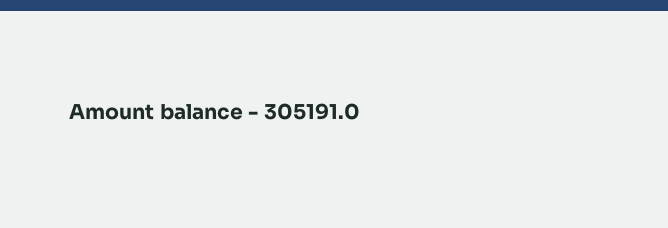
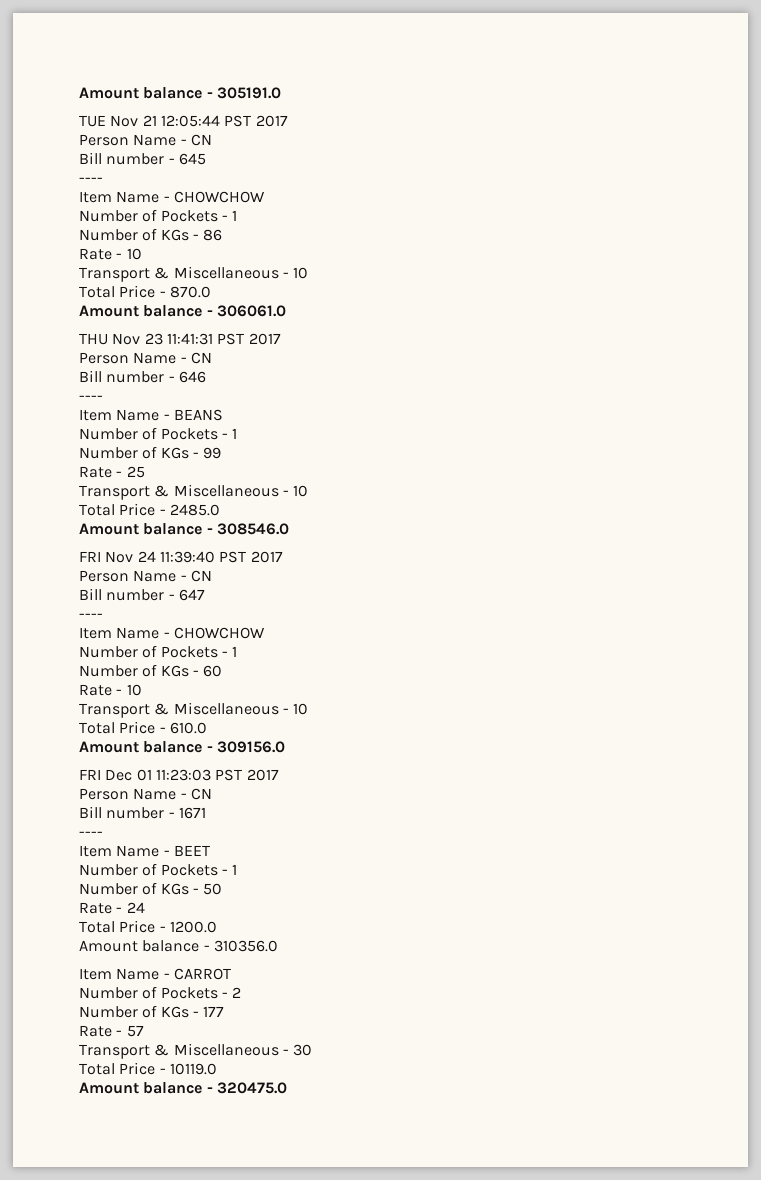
+ TUE Nov 21 12:05:44 PST 2017
+ Person Name - CN
+ Bill number - 645
+ ----
+ Item Name - CHOWCHOW
+ Number of Pockets - 1
+ Number of KGs - 86
+ Rate - 10
+ Transport & Miscellaneous - 10
+ Total Price - 870.0
+ Amount balance - 306061.0
+ THU Nov 23 11:41:31 PST 2017
+ Person Name - CN
+ Bill number - 646
+ ----
+ Item Name - BEANS
+ Number of Pockets - 1
+ Number of KGs - 99
+ Rate - 25
+ Transport & Miscellaneous - 10
+ Total Price - 2485.0
+ Amount balance - 308546.0
+ FRI Nov 24 11:39:40 PST 2017
+ Person Name - CN
+ Bill number - 647
+ ----
+ Item Name - CHOWCHOW
+ Number of Pockets - 1
+ Number of KGs - 60
+ Rate - 10
+ Transport & Miscellaneous - 10
+ Total Price - 610.0
+ Amount balance - 309156.0
+ FRI Dec 01 11:23:03 PST 2017
+ Person Name - CN
+ Bill number - 1671
+ ----
+ Item Name - BEET
+ Number of Pockets - 1
+ Number of KGs - 50
+ Rate - 24
+ Total Price - 1200.0
+ Amount balance - 310356.0
+ Item Name - CARROT
+ Number of Pockets - 2
+ Number of KGs - 177
+ Rate - 57
+ Transport & Miscellaneous - 30
+ Total Price - 10119.0
+ Amount balance - 320475.0

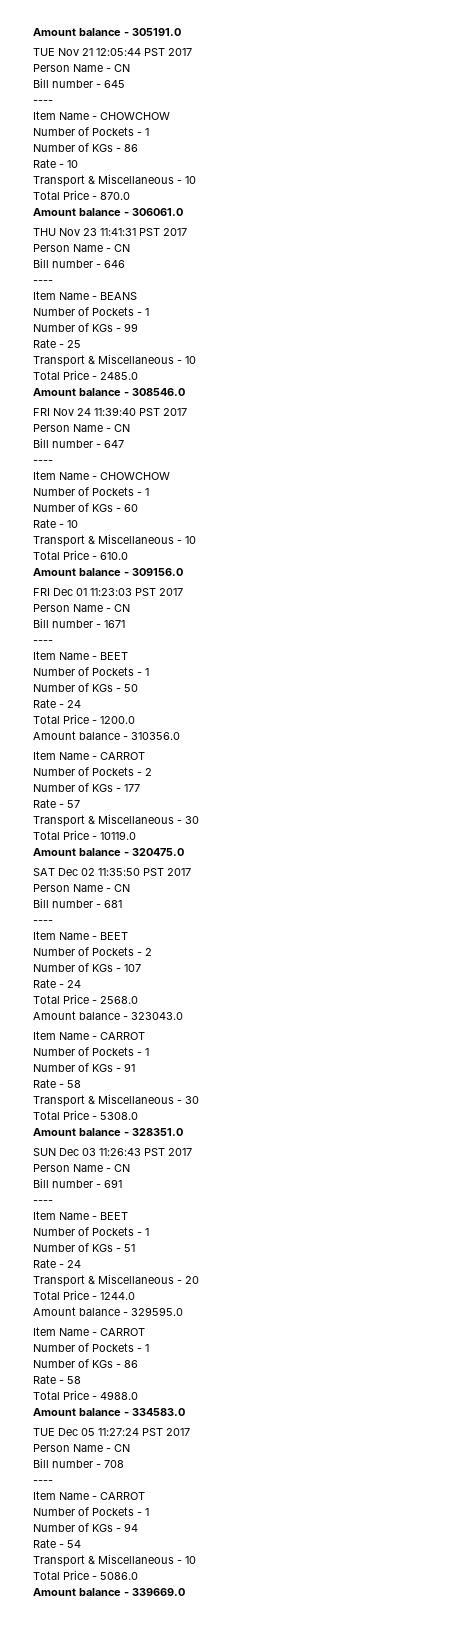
+ SAT Dec 02 11:35:50 PST 2017
+ Person Name - CN
+ Bill number - 681
+ ----
+ Item Name - BEET
+ Number of Pockets - 2
+ Number of KGs - 107
+ Rate - 24
+ Total Price - 2568.0
+ Amount balance - 323043.0
+ Item Name - CARROT
+ Number of Pockets - 1
+ Number of KGs - 91
+ Rate - 58
+ Transport & Miscellaneous - 30
+ Total Price - 5308.0
+ Amount balance - 328351.0
+ SUN Dec 03 11:26:43 PST 2017
+ Person Name - CN
+ Bill number - 691
+ ----
+ Item Name - BEET
+ Number of Pockets - 1
+ Number of KGs - 51
+ Rate - 24
+ Transport & Miscellaneous - 20
+ Total Price - 1244.0
+ Amount balance - 329595.0
+ Item Name - CARROT
+ Number of Pockets - 1
+ Number of KGs - 86
+ Rate - 58
+ Total Price - 4988.0
+ Amount balance - 334583.0
+ TUE Dec 05 11:27:24 PST 2017
+ Person Name - CN
+ Bill number - 708
+ ----
+ Item Name - CARROT
+ Number of Pockets - 1
+ Number of KGs - 94
+ Rate - 54
+ Transport & Miscellaneous - 10
+ Total Price - 5086.0
+ Amount balance - 339669.0

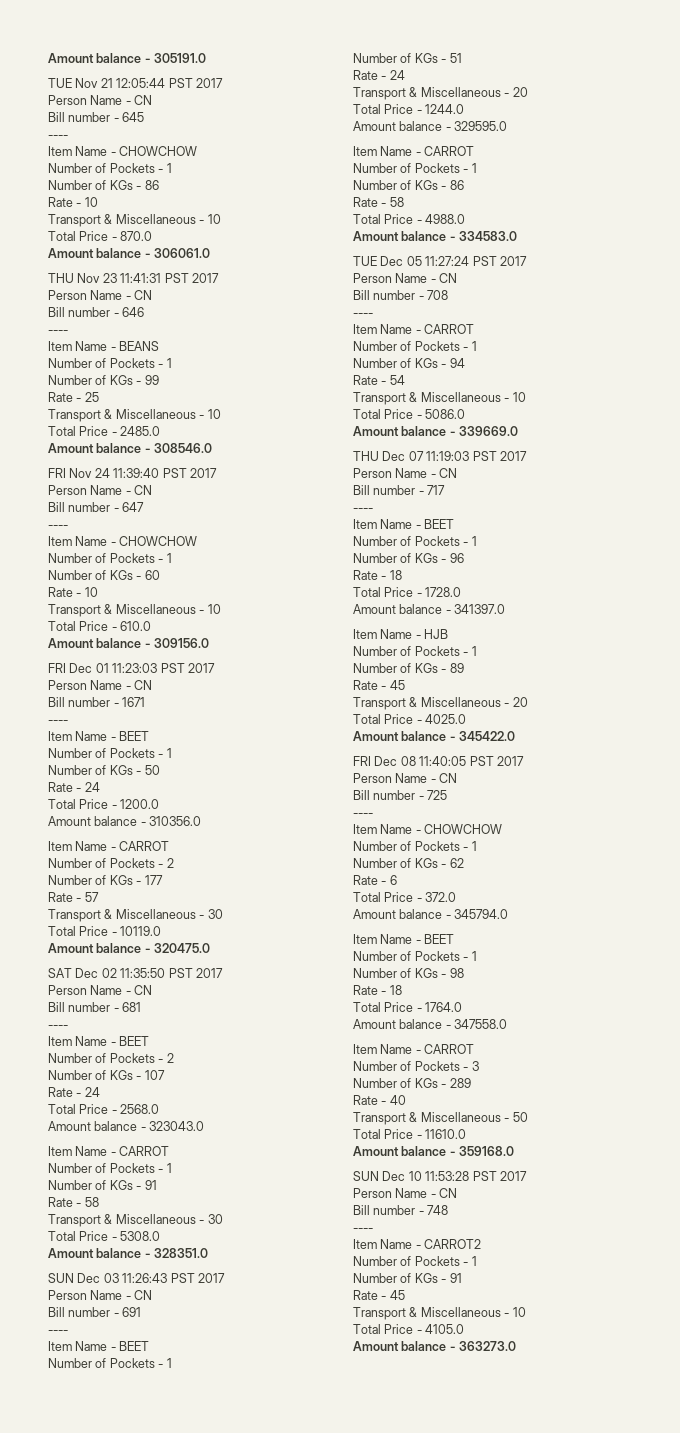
+ THU Dec 07 11:19:03 PST 2017
+ Person Name - CN
+ Bill number - 717
+ ----
+ Item Name - BEET
+ Number of Pockets - 1
+ Number of KGs - 96
+ Rate - 18
+ Total Price - 1728.0
+ Amount balance - 341397.0
+ Item Name - HJB
+ Number of Pockets - 1
+ Number of KGs - 89
+ Rate - 45
+ Transport & Miscellaneous - 20
+ Total Price - 4025.0
+ Amount balance - 345422.0
+ FRI Dec 08 11:40:05 PST 2017
+ Person Name - CN
+ Bill number - 725
+ ----
+ Item Name - CHOWCHOW
+ Number of Pockets - 1
+ Number of KGs - 62
+ Rate - 6
+ Total Price - 372.0
+ Amount balance - 345794.0
+ Item Name - BEET
+ Number of Pockets - 1
+ Number of KGs - 98
+ Rate - 18
+ Total Price - 1764.0
+ Amount balance - 347558.0
+ Item Name - CARROT
+ Number of Pockets - 3
+ Number of KGs - 289
+ Rate - 40
+ Transport & Miscellaneous - 50
+ Total Price - 11610.0
+ Amount balance - 359168.0
+ SUN Dec 10 11:53:28 PST 2017
+ Person Name - CN
+ Bill number - 748
+ ----
+ Item Name - CARROT2
+ Number of Pockets - 1
+ Number of KGs - 91
+ Rate - 45
+ Transport & Miscellaneous - 10
+ Total Price - 4105.0
+ Amount balance - 363273.0

